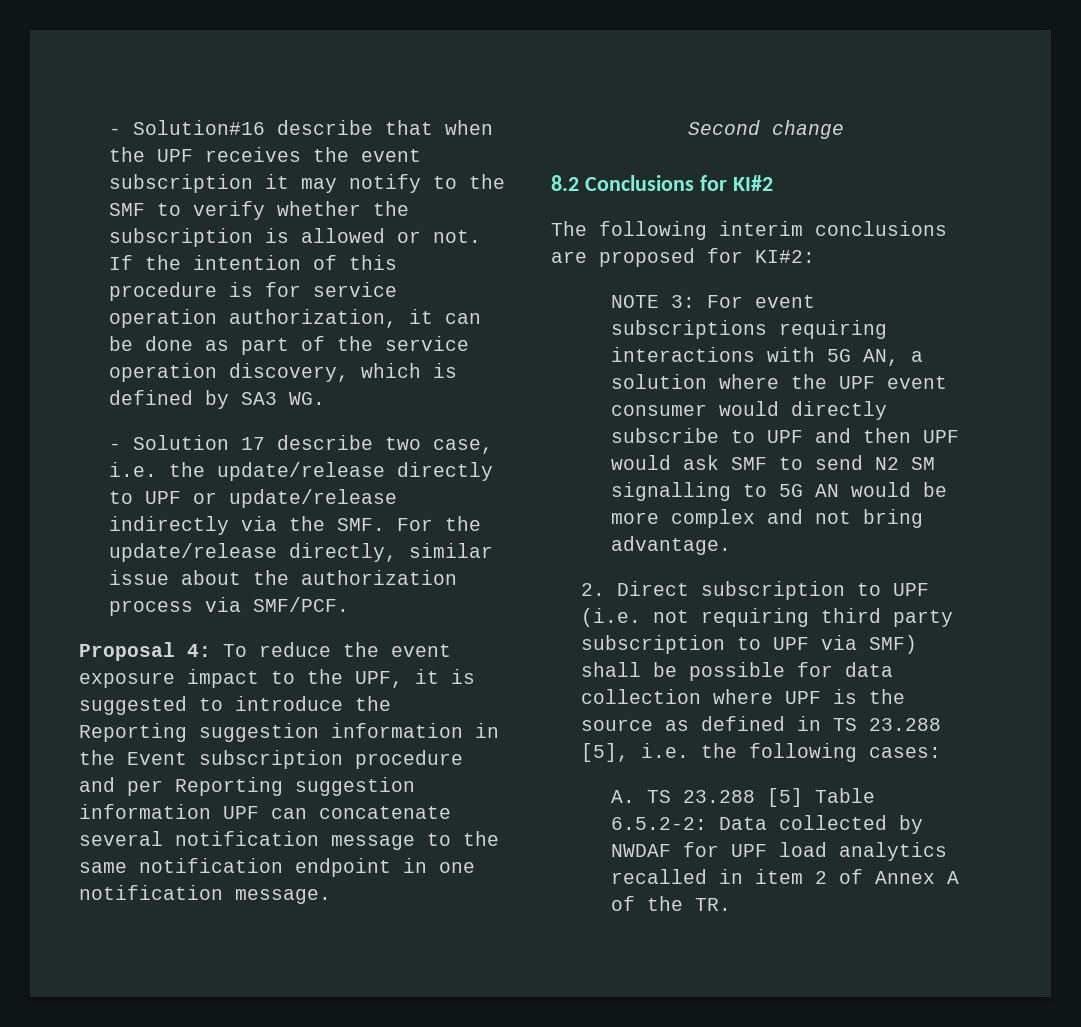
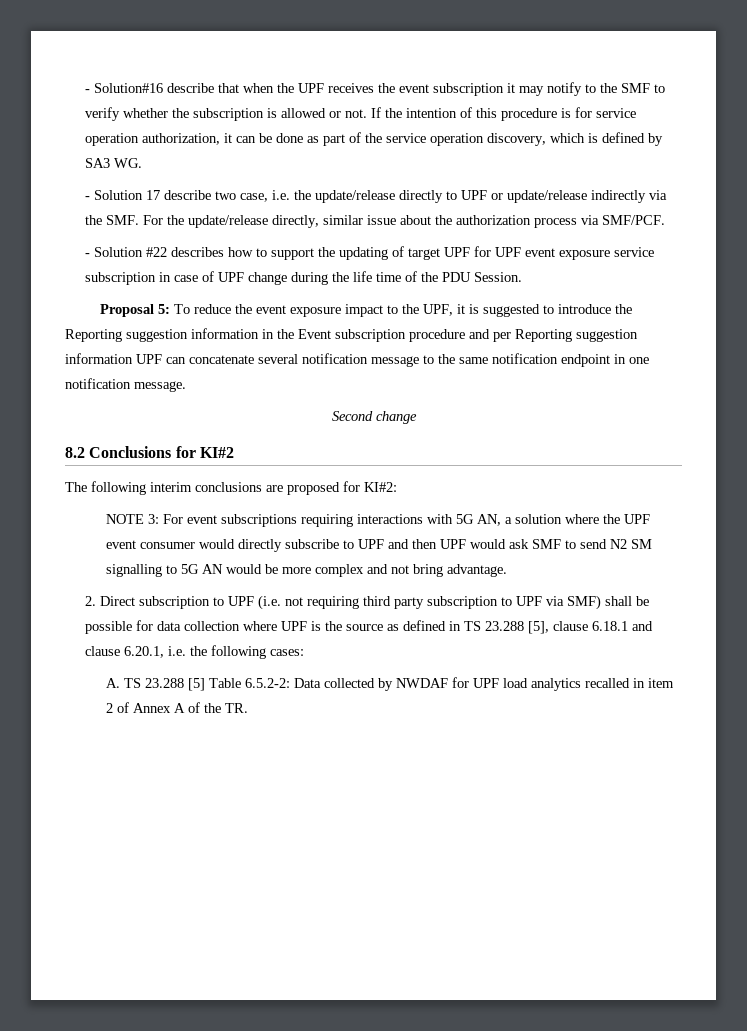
+ - Solution #22 describes how to support the updating of target UPF for UPF event exposure service subscription in case of UPF change during the life time of the PDU Session.
- Proposal 4: To reduce the event exposure impact to the UPF, it is suggested to introduce the Reporting suggestion information in the Event subscription procedure and per Reporting suggestion information UPF can concatenate several notification message to the same notification endpoint in one notification message.
+ Proposal 5: To reduce the event exposure impact to the UPF, it is suggested to introduce the Reporting suggestion information in the Event subscription procedure and per Reporting suggestion information UPF can concatenate several notification message to the same notification endpoint in one notification message.
- 2. Direct subscription to UPF (i.e. not requiring third party subscription to UPF via SMF) shall be possible for data collection where UPF is the source as defined in TS 23.288 [5], i.e. the following cases:
+ 2. Direct subscription to UPF (i.e. not requiring third party subscription to UPF via SMF) shall be possible for data collection where UPF is the source as defined in TS 23.288 [5], clause 6.18.1 and clause 6.20.1, i.e. the following cases:

